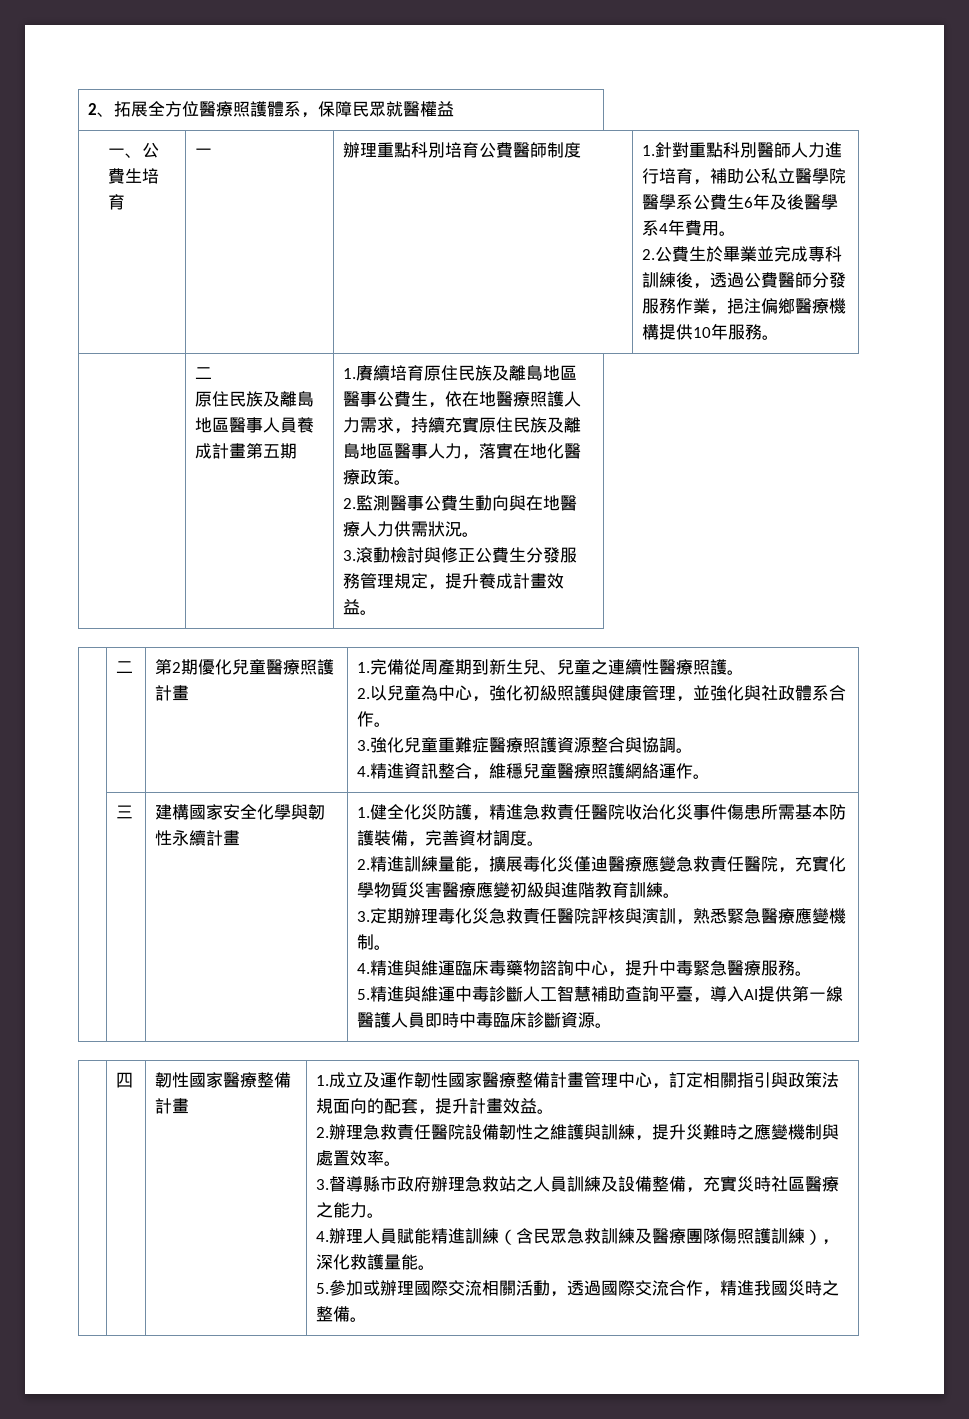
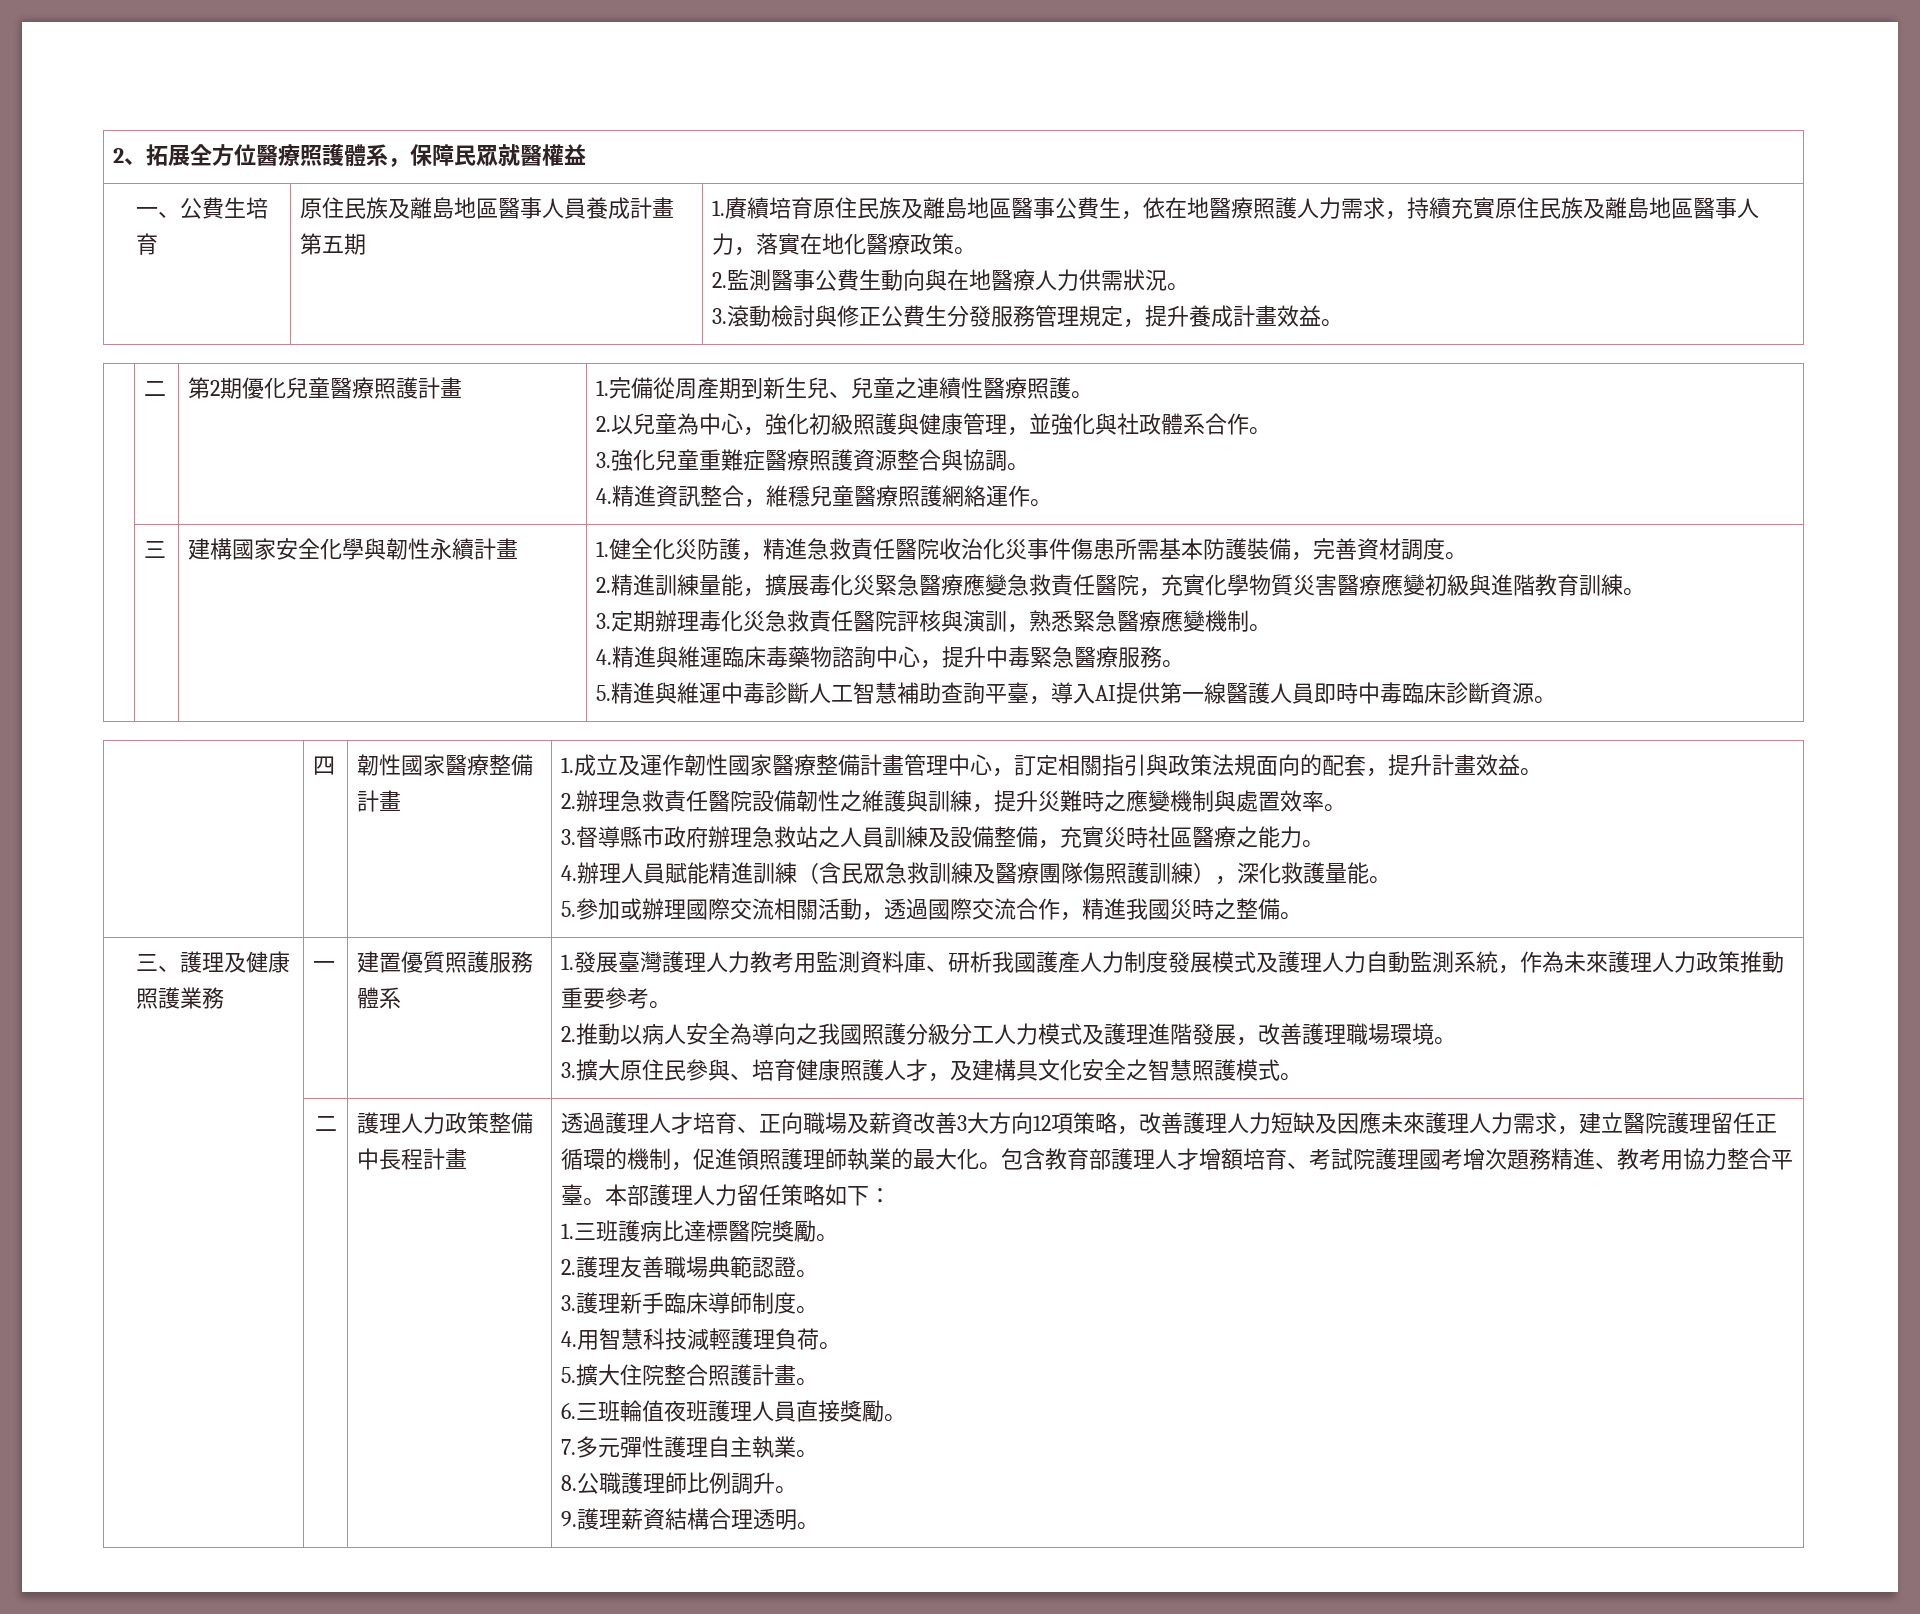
- 一 | 辦理重點科別培育公費醫師制度 | 1.針對重點科別醫師人力進行培育，補助公私立醫學院醫學系公費生6年及後醫學系4年費用。
- 2.公費生於畢業並完成專科訓練後，透過公費醫師分發服務作業，挹注偏鄉醫療機構提供10年服務。
- | 二
- 2.精進訓練量能，擴展毒化災僅迪醫療應變急救責任醫院，充實化學物質災害醫療應變初級與進階教育訓練。
+ 2.精進訓練量能，擴展毒化災緊急醫療應變急救責任醫院，充實化學物質災害醫療應變初級與進階教育訓練。
+ 三、護理及健康照護業務 | 一 | 建置優質照護服務體系 | 1.發展臺灣護理人力教考用監測資料庫、研析我國護產人力制度發展模式及護理人力自動監測系統，作為未來護理人力政策推動重要參考。
+ 2.推動以病人安全為導向之我國照護分級分工人力模式及護理進階發展，改善護理職場環境。
+ 3.擴大原住民參與、培育健康照護人才，及建構具文化安全之智慧照護模式。
+ | 二 | 護理人力政策整備中長程計畫 | 透過護理人才培育、正向職場及薪資改善3大方向12項策略，改善護理人力短缺及因應未來護理人力需求，建立醫院護理留任正循環的機制，促進領照護理師執業的最大化。包含教育部護理人才增額培育、考試院護理國考增次題務精進、教考用協力整合平臺。本部護理人力留任策略如下：
+ 1.三班護病比達標醫院獎勵。
+ 2.護理友善職場典範認證。
+ 3.護理新手臨床導師制度。
+ 4.用智慧科技減輕護理負荷。
+ 5.擴大住院整合照護計畫。
+ 6.三班輪值夜班護理人員直接獎勵。
+ 7.多元彈性護理自主執業。
+ 8.公職護理師比例調升。
+ 9.護理薪資結構合理透明。

